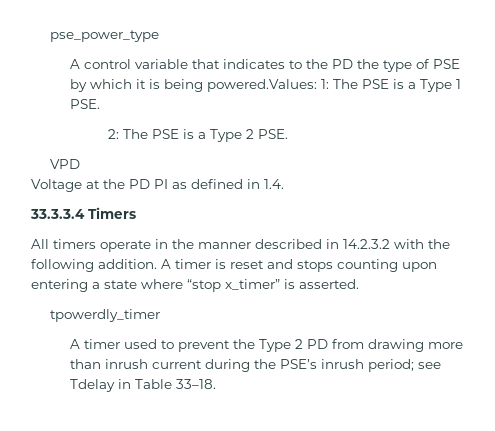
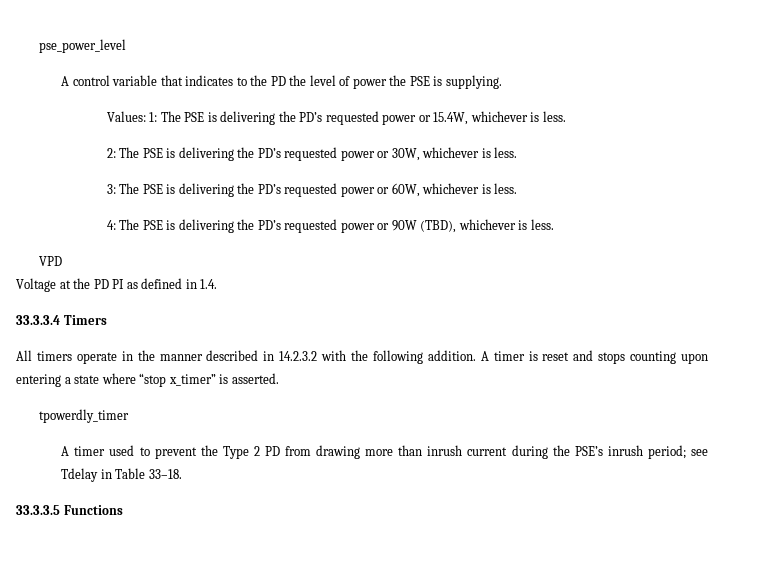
- pse_power_type
+ pse_power_level
- A control variable that indicates to the PD the type of PSE by which it is being powered.Values: 1: The PSE is a Type 1 PSE.
- 2: The PSE is a Type 2 PSE.
+ A control variable that indicates to the PD the level of power the PSE is supplying.
+ Values: 1: The PSE is delivering the PD’s requested power or 15.4W, whichever is less.
+ 2: The PSE is delivering the PD’s requested power or 30W, whichever is less.
+ 3: The PSE is delivering the PD’s requested power or 60W, whichever is less.
+ 4: The PSE is delivering the PD’s requested power or 90W (TBD), whichever is less.
+ 33.3.3.5 Functions

